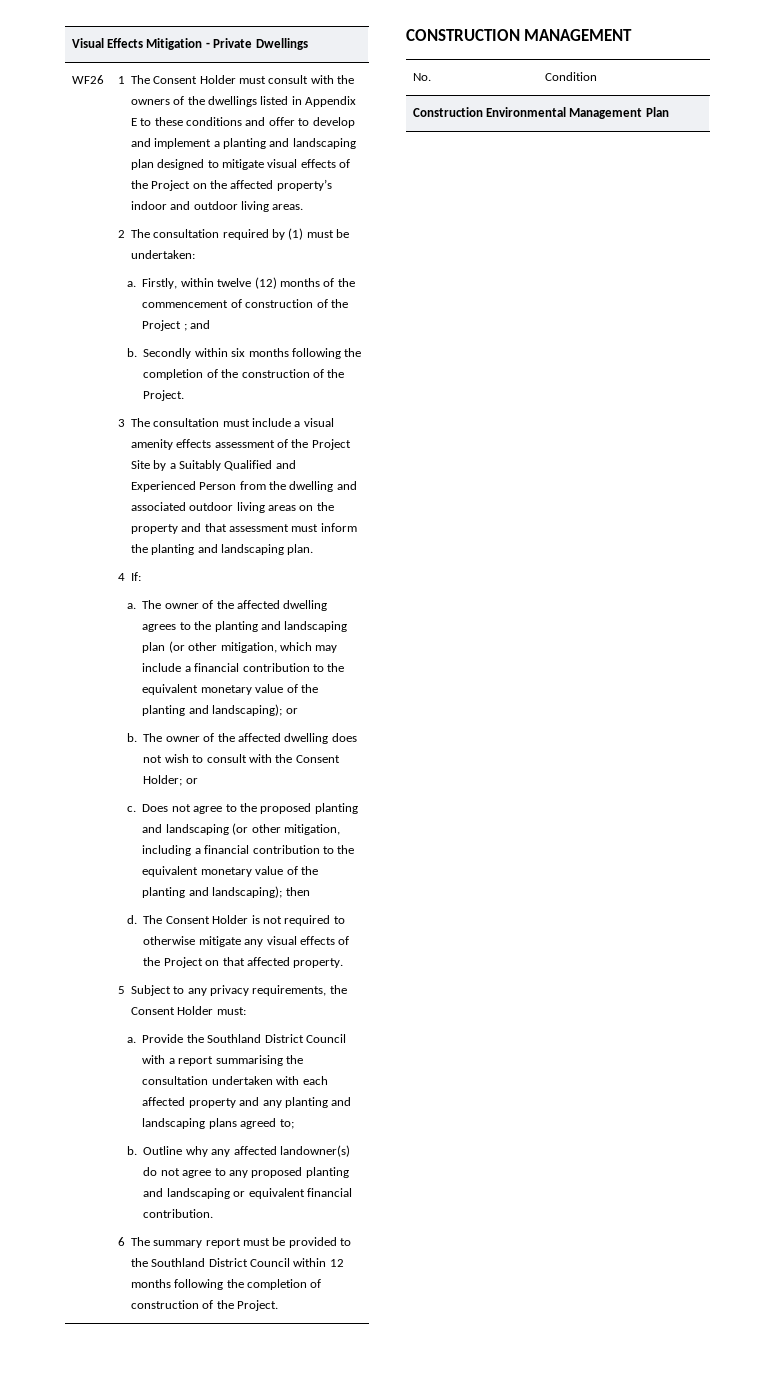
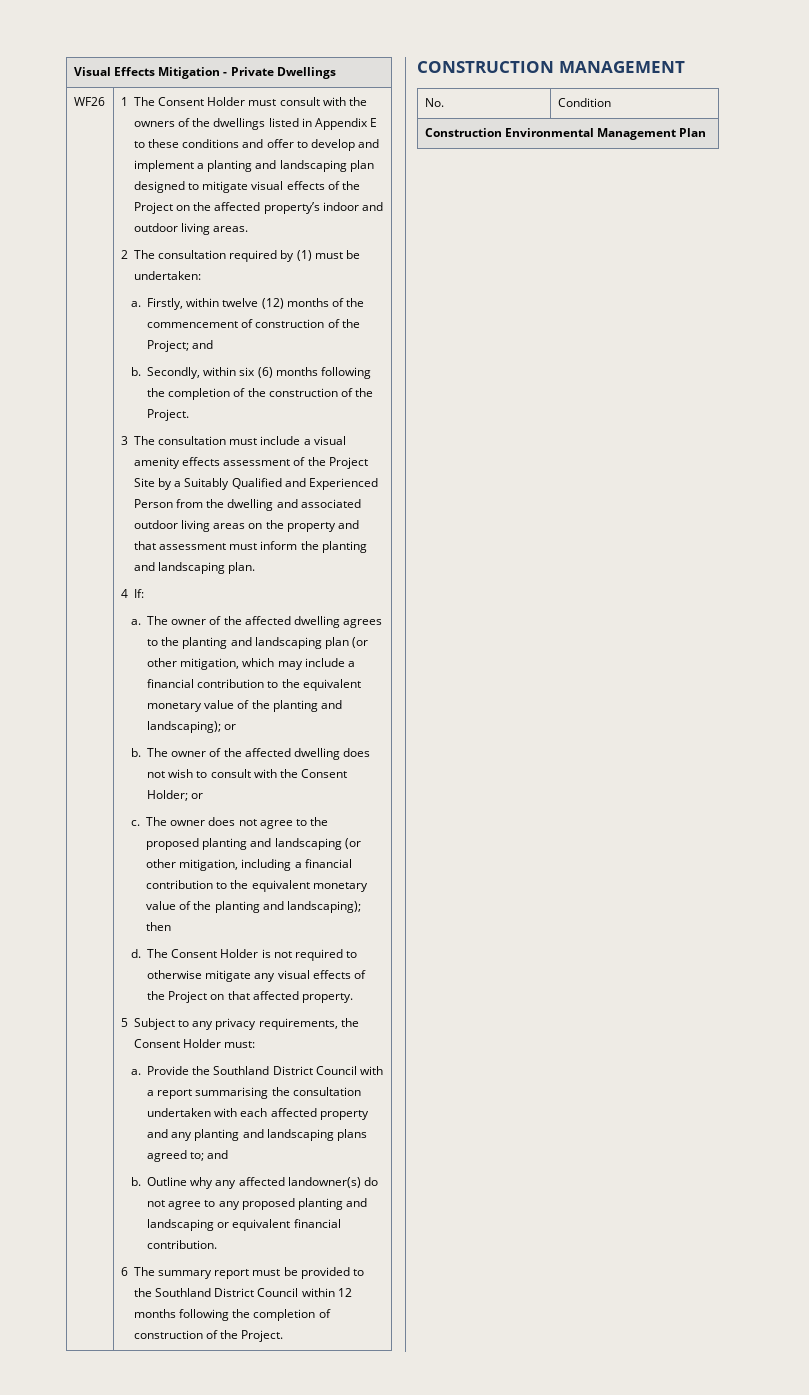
- Firstly, within twelve (12) months of the commencement of construction of the Project ; and
- b. Secondly within six months following the completion of the construction of the Project.
+ Firstly, within twelve (12) months of the commencement of construction of the Project; and
+ b. Secondly, within six (6) months following the completion of the construction of the Project.
- Does not agree to the proposed planting and landscaping (or other mitigation, including a financial contribution to the equivalent monetary value of the planting and landscaping); then
+ The owner does not agree to the proposed planting and landscaping (or other mitigation, including a financial contribution to the equivalent monetary value of the planting and landscaping); then
- Provide the Southland District Council with a report summarising the consultation undertaken with each affected property and any planting and landscaping plans agreed to;
+ Provide the Southland District Council with a report summarising the consultation undertaken with each affected property and any planting and landscaping plans agreed to; and

